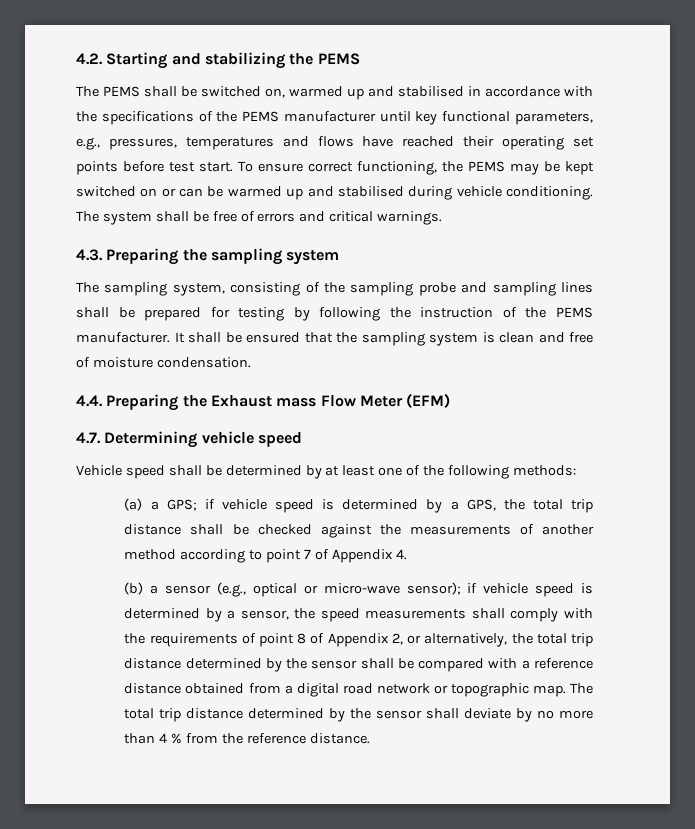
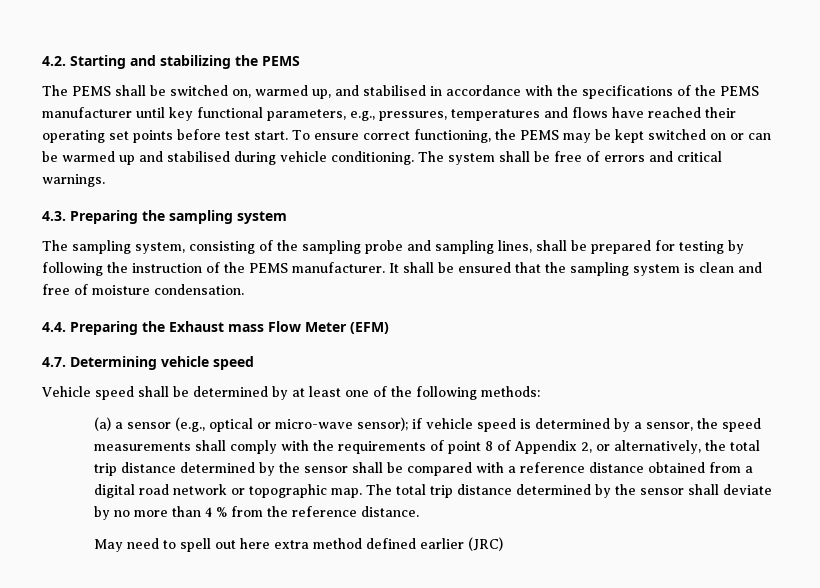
- The PEMS shall be switched on, warmed up and stabilised in accordance with the specifications of the PEMS manufacturer until key functional parameters, e.g., pressures, temperatures and flows have reached their operating set points before test start.
+ The PEMS shall be switched on, warmed up, and stabilised in accordance with the specifications of the PEMS manufacturer until key functional parameters, e.g., pressures, temperatures and flows have reached their operating set points before test start.
- The sampling system, consisting of the sampling probe and sampling lines shall be prepared for testing by following the instruction of the PEMS manufacturer.
+ The sampling system, consisting of the sampling probe and sampling lines, shall be prepared for testing by following the instruction of the PEMS manufacturer.
- (a) a GPS; if vehicle speed is determined by a GPS, the total trip distance shall be checked against the measurements of another method according to point 7 of Appendix 4.
- (b) a sensor (e.g., optical or micro-wave sensor); if vehicle speed is determined by a sensor, the speed measurements shall comply with the requirements of point 8 of Appendix 2, or alternatively, the total trip distance determined by the sensor shall be compared with a reference distance obtained from a digital road network or topographic map.
+ (a) a sensor (e.g., optical or micro-wave sensor); if vehicle speed is determined by a sensor, the speed measurements shall comply with the requirements of point 8 of Appendix 2, or alternatively, the total trip distance determined by the sensor shall be compared with a reference distance obtained from a digital road network or topographic map.
+ May need to spell out here extra method defined earlier (JRC)

